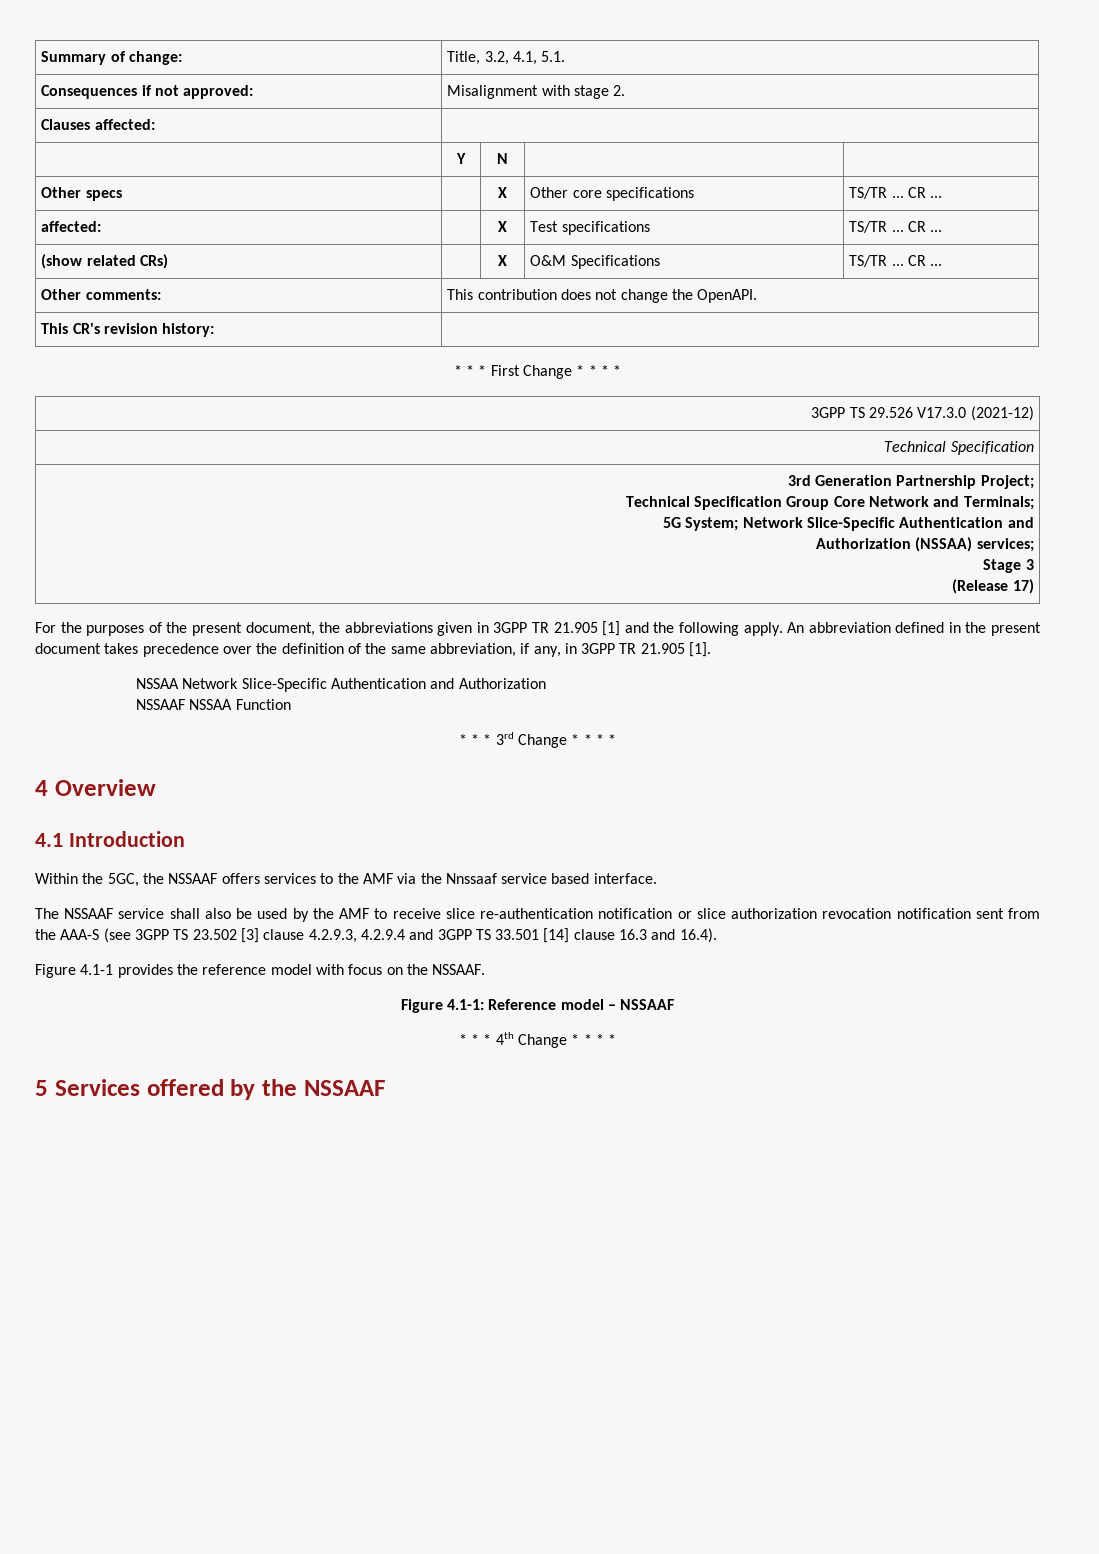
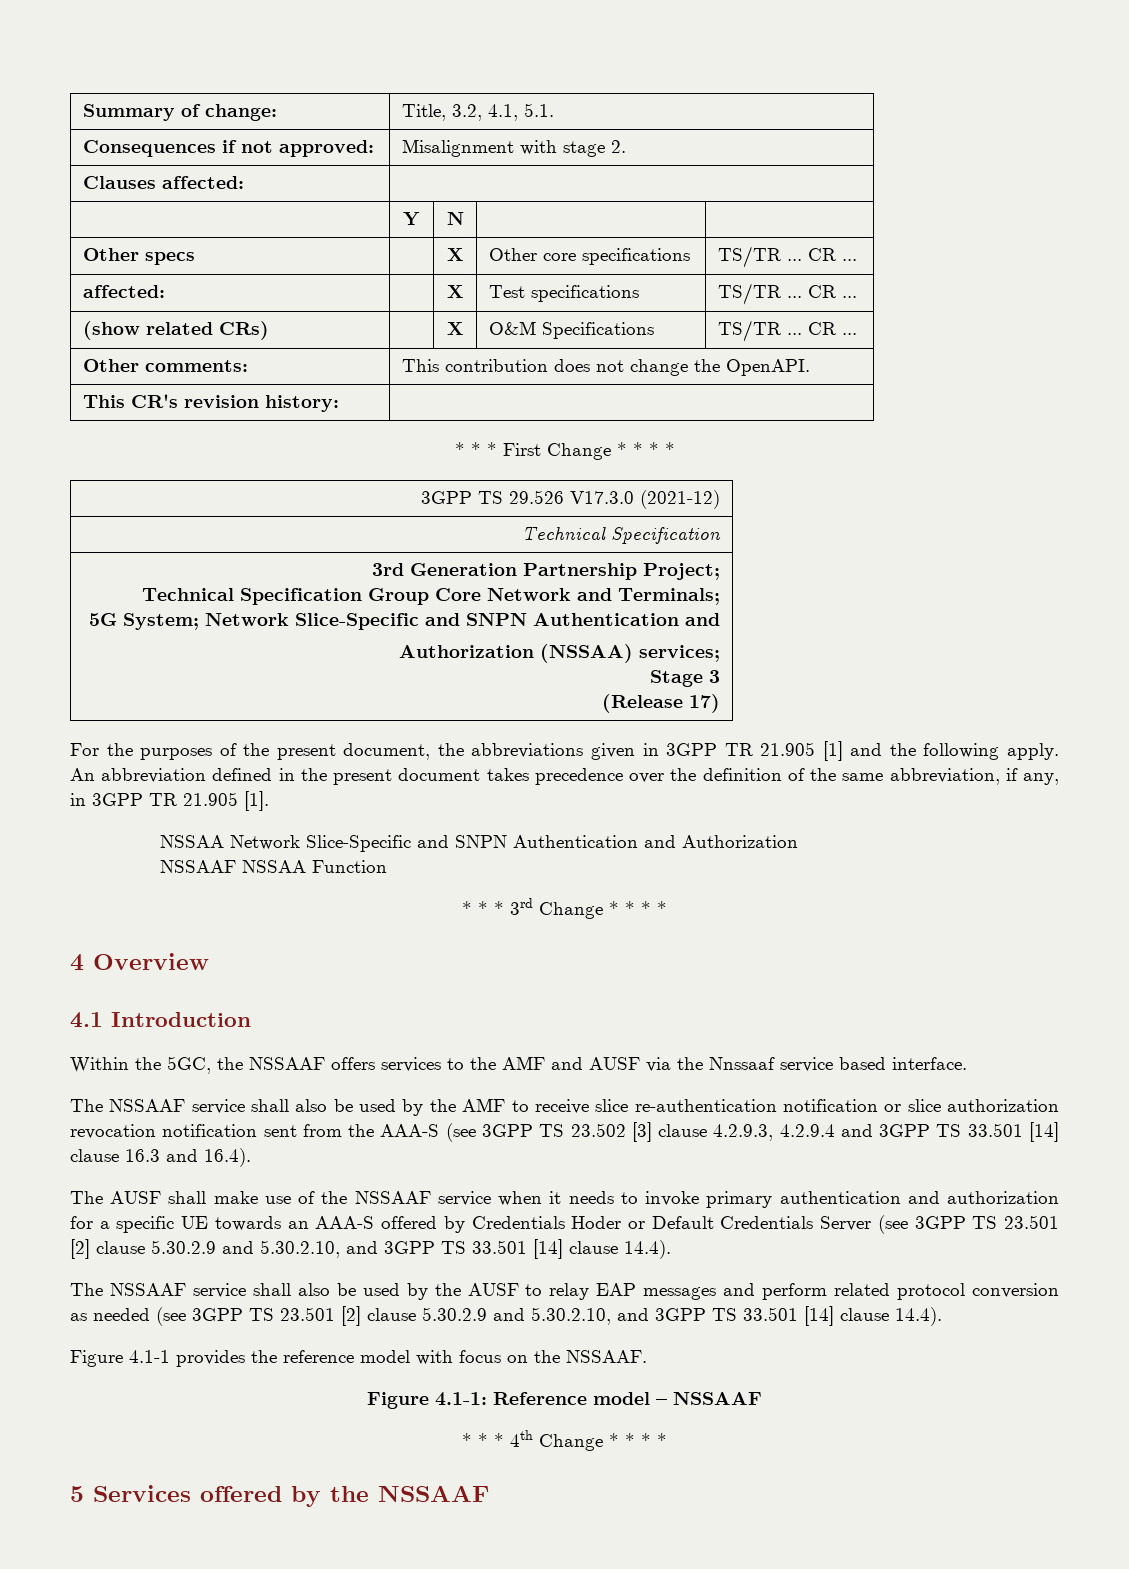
  3rd Generation Partnership Project;
  Technical Specification Group Core Network and Terminals;
- 5G System; Network Slice-Specific Authentication and
+ 5G System; Network Slice-Specific and SNPN Authentication and
- NSSAA Network Slice-Specific Authentication and Authorization
+ NSSAA Network Slice-Specific and SNPN Authentication and Authorization
- Within the 5GC, the NSSAAF offers services to the AMF via the Nnssaaf service based interface.
+ Within the 5GC, the NSSAAF offers services to the AMF and AUSF via the Nnssaaf service based interface.
+ The AUSF shall make use of the NSSAAF service when it needs to invoke primary authentication and authorization for a specific UE towards an AAA-S offered by Credentials Hoder or Default Credentials Server (see 3GPP TS 23.501 [2] clause 5.30.2.9 and 5.30.2.10, and 3GPP TS 33.501 [14] clause 14.4).
+ The NSSAAF service shall also be used by the AUSF to relay EAP messages and perform related protocol conversion as needed (see 3GPP TS 23.501 [2] clause 5.30.2.9 and 5.30.2.10, and 3GPP TS 33.501 [14] clause 14.4).

